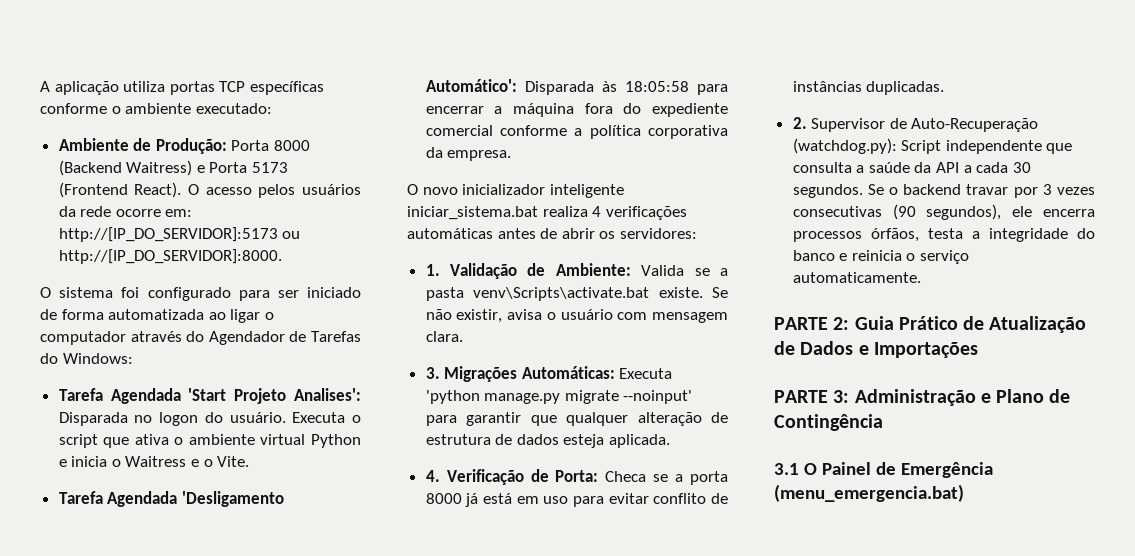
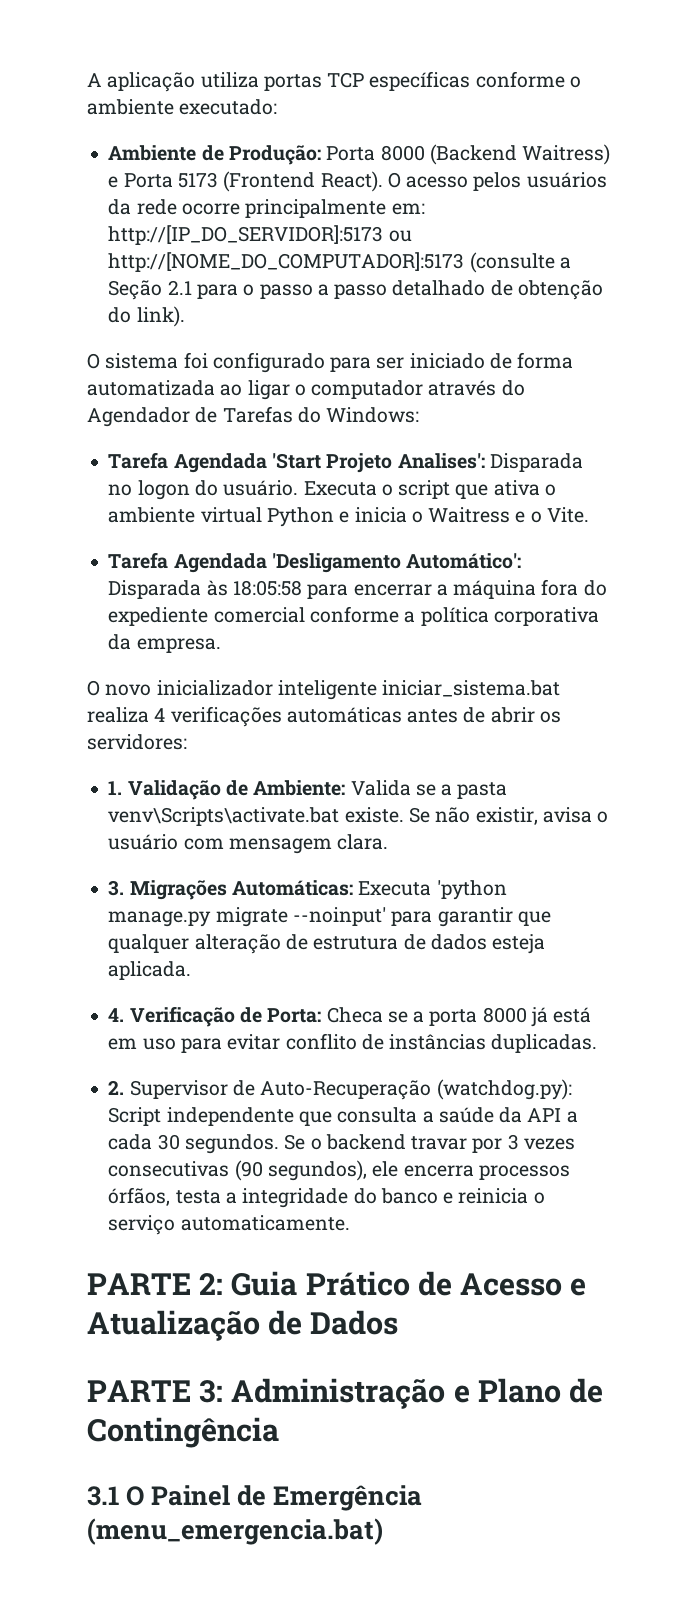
- O acesso pelos usuários da rede ocorre em: http://[IP_DO_SERVIDOR]:5173 ou http://[IP_DO_SERVIDOR]:8000.
+ O acesso pelos usuários da rede ocorre principalmente em: http://[IP_DO_SERVIDOR]:5173 ou http://[NOME_DO_COMPUTADOR]:5173 (consulte a Seção 2.1 para o passo a passo detalhado de obtenção do link).
- PARTE 2: Guia Prático de Atualização de Dados e Importações
+ PARTE 2: Guia Prático de Acesso e Atualização de Dados

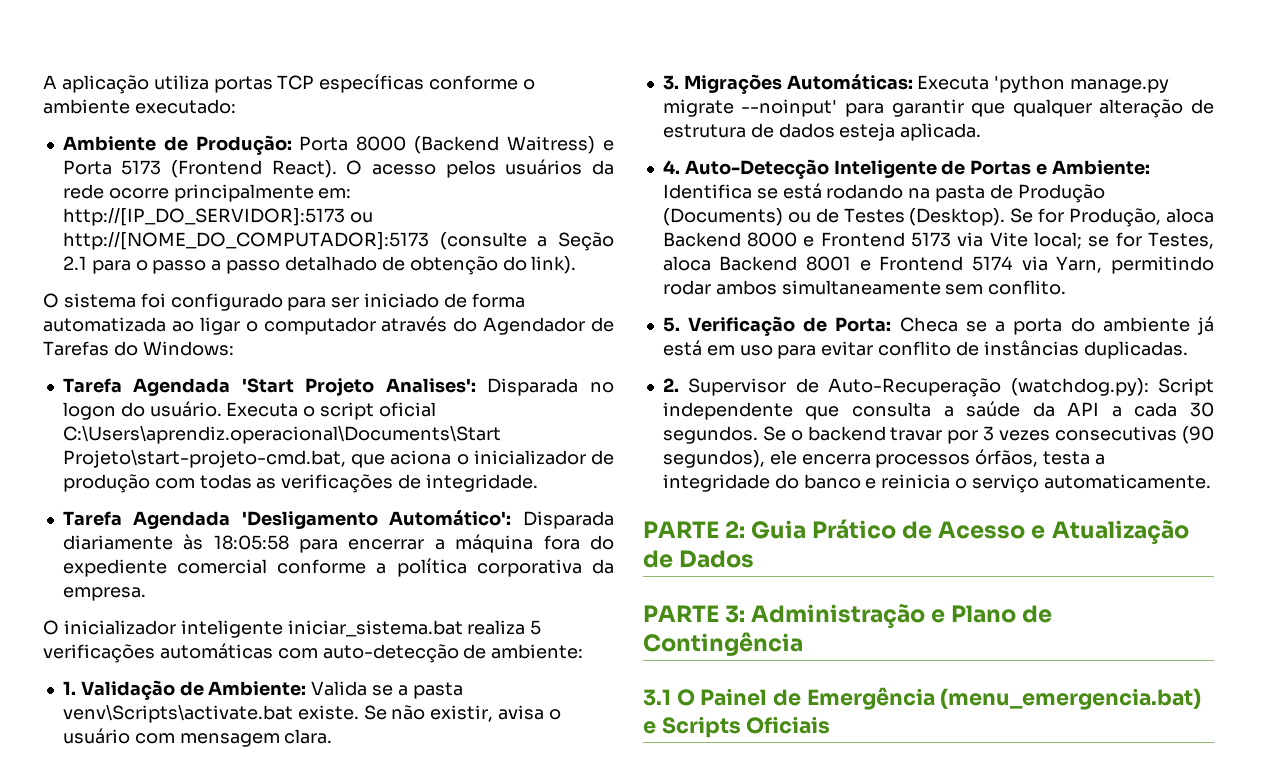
- Executa o script que ativa o ambiente virtual Python e inicia o Waitress e o Vite.
+ Executa o script oficial C:\Users\aprendiz.operacional\Documents\Start Projeto\start-projeto-cmd.bat, que aciona o inicializador de produção com todas as verificações de integridade.
- Tarefa Agendada 'Desligamento Automático': Disparada às 18:05:58 para encerrar a máquina fora do expediente comercial conforme a política corporativa da empresa.
+ Tarefa Agendada 'Desligamento Automático': Disparada diariamente às 18:05:58 para encerrar a máquina fora do expediente comercial conforme a política corporativa da empresa.
- O novo inicializador inteligente iniciar_sistema.bat realiza 4 verificações automáticas antes de abrir os servidores:
+ O inicializador inteligente iniciar_sistema.bat realiza 5 verificações automáticas com auto-detecção de ambiente:
- 4. Verificação de Porta: Checa se a porta 8000 já está em uso para evitar conflito de instâncias duplicadas.
+ 4. Auto-Detecção Inteligente de Portas e Ambiente: Identifica se está rodando na pasta de Produção (Documents) ou de Testes (Desktop). Se for Produção, aloca Backend 8000 e Frontend 5173 via Vite local; se for Testes, aloca Backend 8001 e Frontend 5174 via Yarn, permitindo rodar ambos simultaneamente sem conflito.
+ 5. Verificação de Porta: Checa se a porta do ambiente já está em uso para evitar conflito de instâncias duplicadas.
- 3.1 O Painel de Emergência (menu_emergencia.bat)
+ 3.1 O Painel de Emergência (menu_emergencia.bat) e Scripts Oficiais

